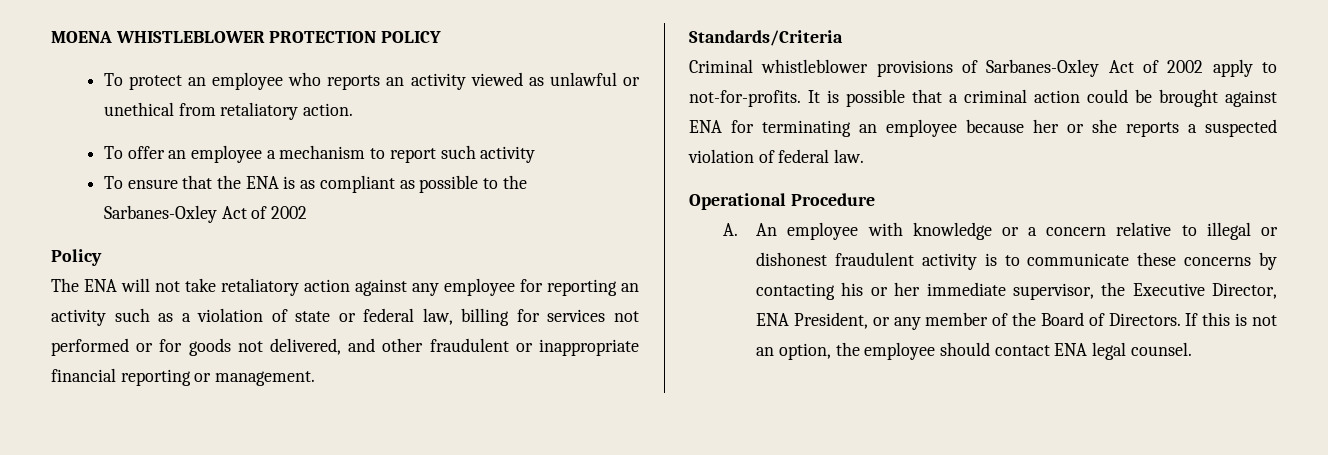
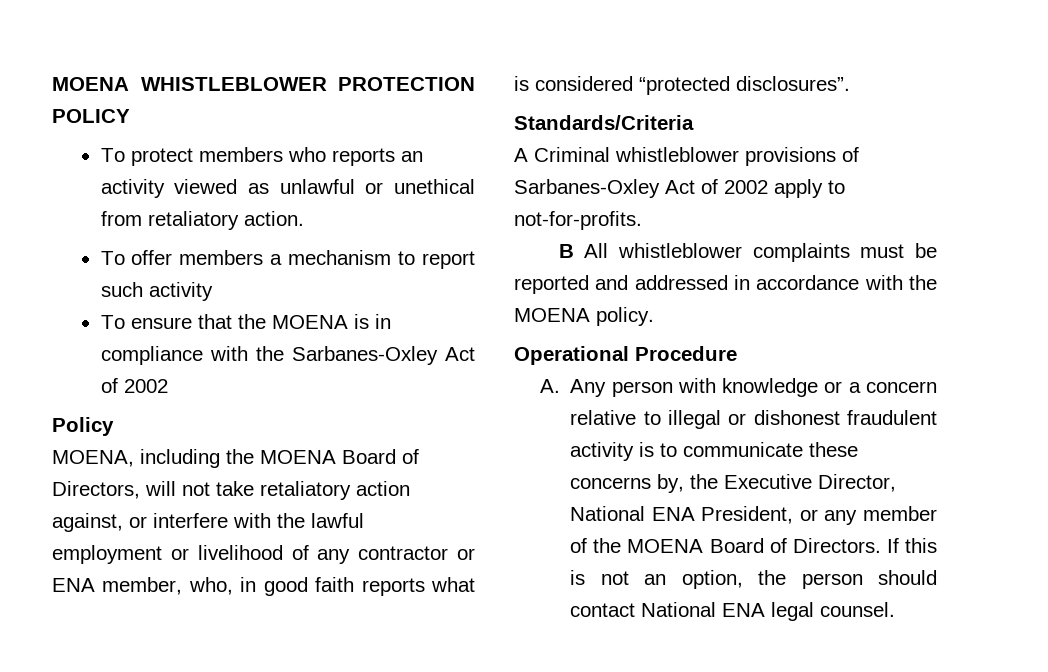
- To protect an employee who reports an activity viewed as unlawful or unethical from retaliatory action.
+ To protect members who reports an activity viewed as unlawful or unethical from retaliatory action.
- To offer an employee a mechanism to report such activity
+ To offer members a mechanism to report such activity
- To ensure that the ENA is as compliant as possible to the Sarbanes-Oxley Act of 2002
+ To ensure that the MOENA is in compliance with the Sarbanes-Oxley Act of 2002
- The ENA will not take retaliatory action against any employee for reporting an activity such as a violation of state or federal law, billing for services not performed or for goods not delivered, and other fraudulent or inappropriate financial reporting or management.
+ MOENA, including the MOENA Board of Directors, will not take retaliatory action against, or interfere with the lawful employment or livelihood of any contractor or ENA member, who, in good faith reports what is considered “protected disclosures”.
- Criminal whistleblower provisions of Sarbanes-Oxley Act of 2002 apply to not-for-profits. It is possible that a criminal action could be brought against ENA for terminating an employee because her or she reports a suspected violation of federal law.
+ A Criminal whistleblower provisions of Sarbanes-Oxley Act of 2002 apply to not-for-profits.
+ B All whistleblower complaints must be reported and addressed in accordance with the MOENA policy.
- A. An employee with knowledge or a concern relative to illegal or dishonest fraudulent activity is to communicate these concerns by contacting his or her immediate supervisor, the Executive Director, ENA President, or any member of the Board of Directors.
+ A. Any person with knowledge or a concern relative to illegal or dishonest fraudulent activity is to communicate these concerns by, the Executive Director, National ENA President, or any member of the MOENA Board of Directors.
- If this is not an option, the employee should contact ENA legal counsel.
+ If this is not an option, the person should contact National ENA legal counsel.

